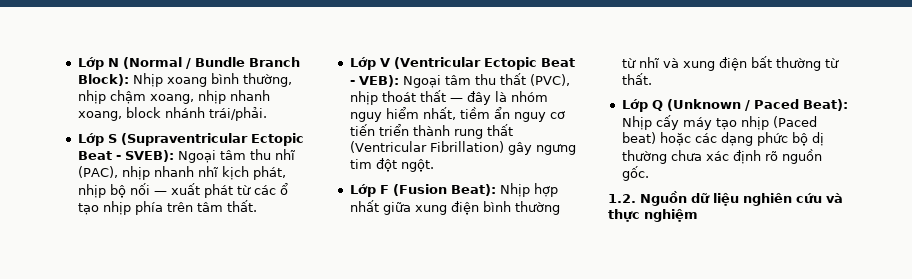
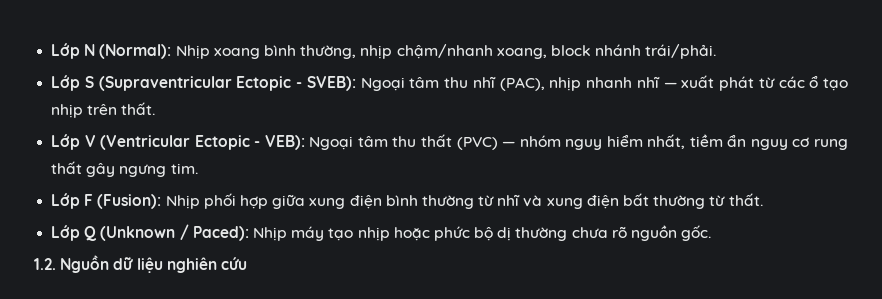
- Lớp N (Normal / Bundle Branch Block): Nhịp xoang bình thường, nhịp chậm xoang, nhịp nhanh xoang, block nhánh trái/phải.
+ Lớp N (Normal): Nhịp xoang bình thường, nhịp chậm/nhanh xoang, block nhánh trái/phải.
- Lớp S (Supraventricular Ectopic Beat - SVEB): Ngoại tâm thu nhĩ (PAC), nhịp nhanh nhĩ kịch phát, nhịp bộ nối — xuất phát từ các ổ tạo nhịp phía trên tâm thất.
+ Lớp S (Supraventricular Ectopic - SVEB): Ngoại tâm thu nhĩ (PAC), nhịp nhanh nhĩ — xuất phát từ các ổ tạo nhịp trên thất.
- Lớp V (Ventricular Ectopic Beat - VEB): Ngoại tâm thu thất (PVC), nhịp thoát thất — đây là nhóm nguy hiểm nhất, tiềm ẩn nguy cơ tiến triển thành rung thất (Ventricular Fibrillation) gây ngưng tim đột ngột.
- Lớp F (Fusion Beat): Nhịp hợp nhất giữa xung điện bình thường từ nhĩ và xung điện bất thường từ thất.
+ Lớp V (Ventricular Ectopic - VEB): Ngoại tâm thu thất (PVC) — nhóm nguy hiểm nhất, tiềm ẩn nguy cơ rung thất gây ngưng tim.
+ Lớp F (Fusion): Nhịp phối hợp giữa xung điện bình thường từ nhĩ và xung điện bất thường từ thất.
- Lớp Q (Unknown / Paced Beat): Nhịp cấy máy tạo nhịp (Paced beat) hoặc các dạng phức bộ dị thường chưa xác định rõ nguồn gốc.
+ Lớp Q (Unknown / Paced): Nhịp máy tạo nhịp hoặc phức bộ dị thường chưa rõ nguồn gốc.
- 1.2. Nguồn dữ liệu nghiên cứu và thực nghiệm
+ 1.2. Nguồn dữ liệu nghiên cứu

